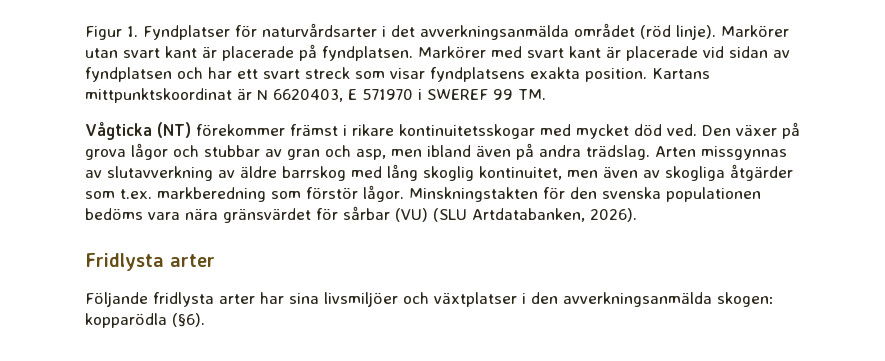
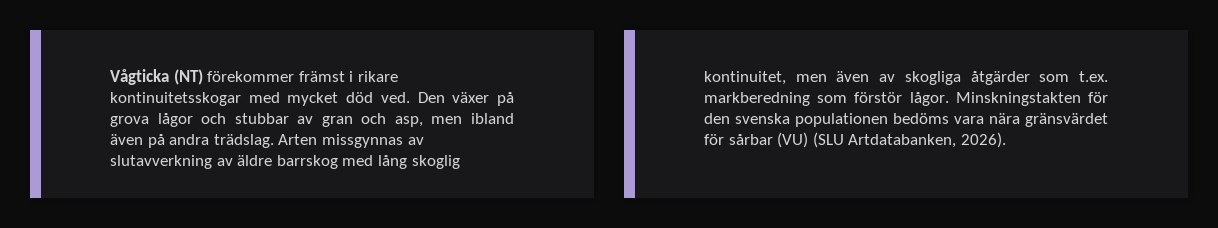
- Figur 1. Fyndplatser för naturvårdsarter i det avverkningsanmälda området (röd linje). Markörer utan svart kant är placerade på fyndplatsen. Markörer med svart kant är placerade vid sidan av fyndplatsen och har ett svart streck som visar fyndplatsens exakta position. Kartans mittpunktskoordinat är N 6620403, E 571970 i SWEREF 99 TM.
- Fridlysta arter
- Följande fridlysta arter har sina livsmiljöer och växtplatser i den avverkningsanmälda skogen: kopparödla (§6).

